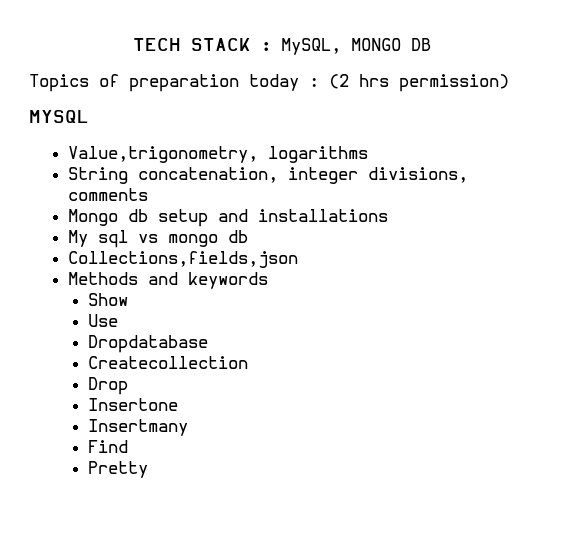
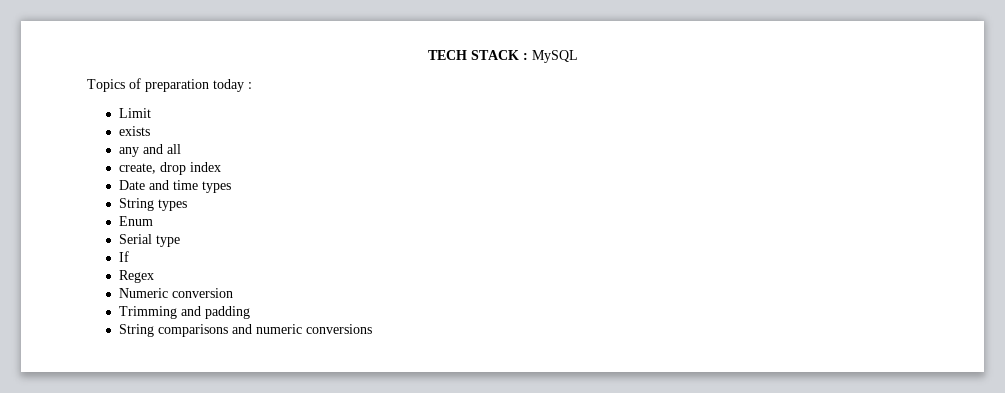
- TECH STACK : MySQL, MONGO DB
+ TECH STACK : MySQL
- Topics of preparation today : (2 hrs permission)
- MYSQL
- Value,trigonometry, logarithms
- String concatenation, integer divisions, comments
- Mongo db setup and installations
- My sql vs mongo db
- Collections,fields,json
- Methods and keywords
- Show
- Use
- Dropdatabase
- Createcollection
- Drop
- Insertone
- Insertmany
- Find
- Pretty
+ Topics of preparation today :
+ Limit
+ exists
+ any and all
+ create, drop index
+ Date and time types
+ String types
+ Enum
+ Serial type
+ If
+ Regex
+ Numeric conversion
+ Trimming and padding
+ String comparisons and numeric conversions

